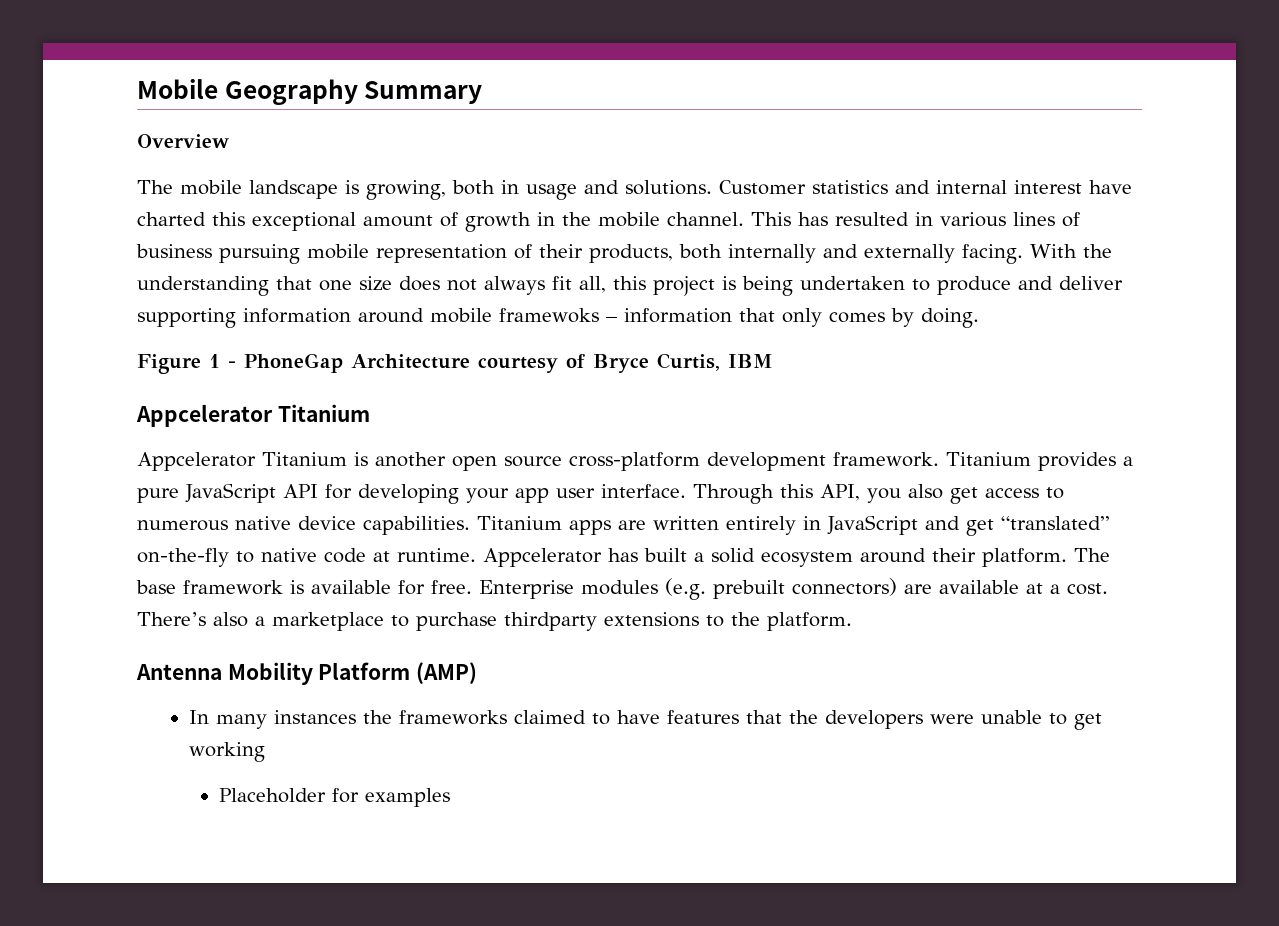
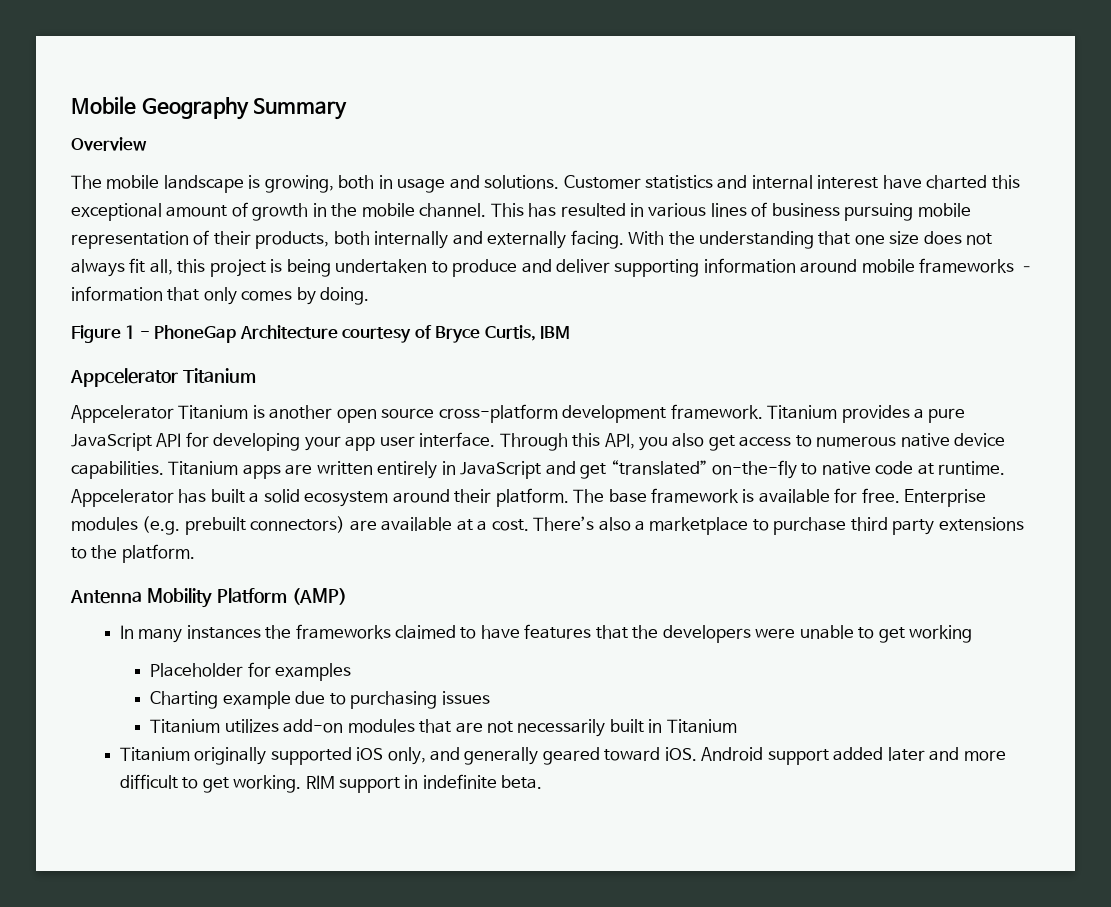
- With the understanding that one size does not always fit all, this project is being undertaken to produce and deliver supporting information around mobile framewoks – information that only comes by doing.
+ With the understanding that one size does not always fit all, this project is being undertaken to produce and deliver supporting information around mobile frameworks – information that only comes by doing.
- There’s also a marketplace to purchase thirdparty extensions to the platform.
+ There’s also a marketplace to purchase third party extensions to the platform.
+ Charting example due to purchasing issues
+ Titanium utilizes add-on modules that are not necessarily built in Titanium
+ Titanium originally supported iOS only, and generally geared toward iOS. Android support added later and more difficult to get working. RIM support in indefinite beta.

